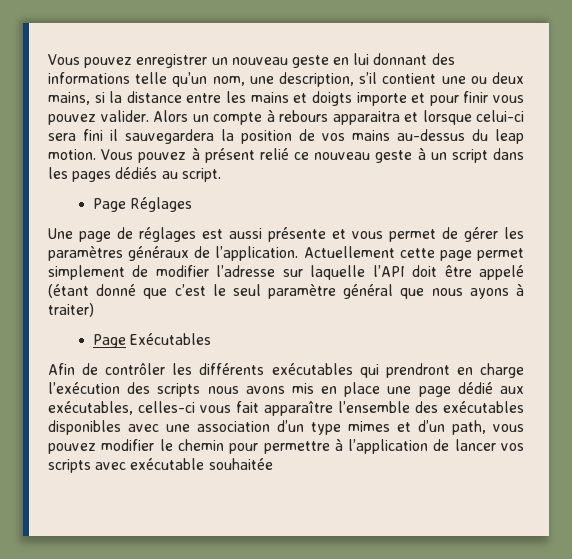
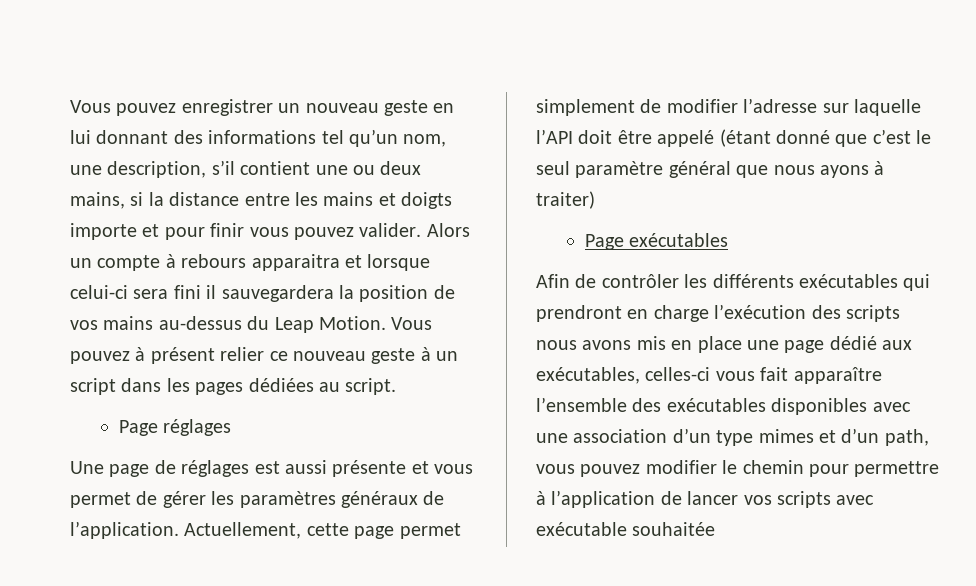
- Vous pouvez enregistrer un nouveau geste en lui donnant des informations telle qu’un nom, une description, s’il contient une ou deux mains, si la distance entre les mains et doigts importe et pour finir vous pouvez valider.
+ Vous pouvez enregistrer un nouveau geste en lui donnant des informations tel qu’un nom, une description, s’il contient une ou deux mains, si la distance entre les mains et doigts importe et pour finir vous pouvez valider.
- Alors un compte à rebours apparaitra et lorsque celui-ci sera fini il sauvegardera la position de vos mains au-dessus du leap motion.
+ Alors un compte à rebours apparaitra et lorsque celui-ci sera fini il sauvegardera la position de vos mains au-dessus du Leap Motion.
- Vous pouvez à présent relié ce nouveau geste à un script dans les pages dédiés au script.
+ Vous pouvez à présent relier ce nouveau geste à un script dans les pages dédiées au script.
- Page Réglages
+ Page réglages
- Actuellement cette page permet simplement de modifier l’adresse sur laquelle l’API doit être appelé (étant donné que c’est le seul paramètre général que nous ayons à traiter)
+ Actuellement, cette page permet simplement de modifier l’adresse sur laquelle l’API doit être appelé (étant donné que c’est le seul paramètre général que nous ayons à traiter)
- Page Exécutables
+ Page exécutables

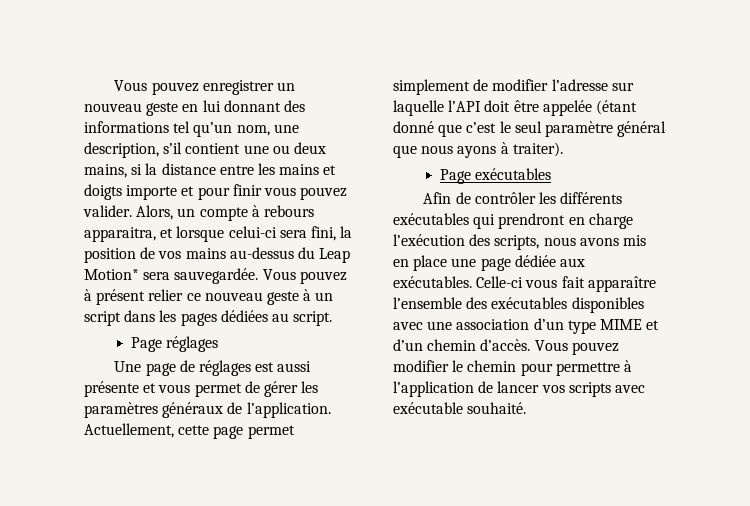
- Alors un compte à rebours apparaitra et lorsque celui-ci sera fini il sauvegardera la position de vos mains au-dessus du Leap Motion.
+ Alors, un compte à rebours apparaitra, et lorsque celui-ci sera fini, la position de vos mains au-dessus du Leap Motion* sera sauvegardée.
- Actuellement, cette page permet simplement de modifier l’adresse sur laquelle l’API doit être appelé (étant donné que c’est le seul paramètre général que nous ayons à traiter)
+ Actuellement, cette page permet simplement de modifier l’adresse sur laquelle l’API doit être appelée (étant donné que c’est le seul paramètre général que nous ayons à traiter).
- Afin de contrôler les différents exécutables qui prendront en charge l’exécution des scripts nous avons mis en place une page dédié aux exécutables, celles-ci vous fait apparaître l’ensemble des exécutables disponibles avec une association d’un type mimes et d’un path, vous pouvez modifier le chemin pour permettre à l’application de lancer vos scripts avec exécutable souhaitée
+ Afin de contrôler les différents exécutables qui prendront en charge l’exécution des scripts, nous avons mis en place une page dédiée aux exécutables. Celle-ci vous fait apparaître l’ensemble des exécutables disponibles avec une association d’un type MIME et d’un chemin d’accès. Vous pouvez modifier le chemin pour permettre à l’application de lancer vos scripts avec exécutable souhaité.

